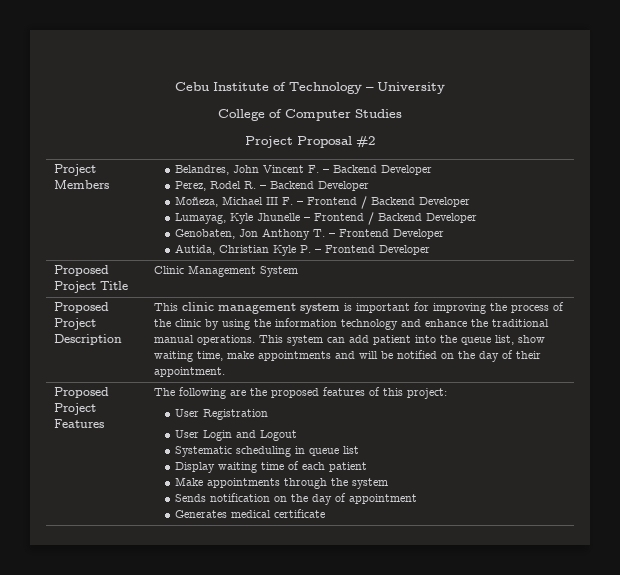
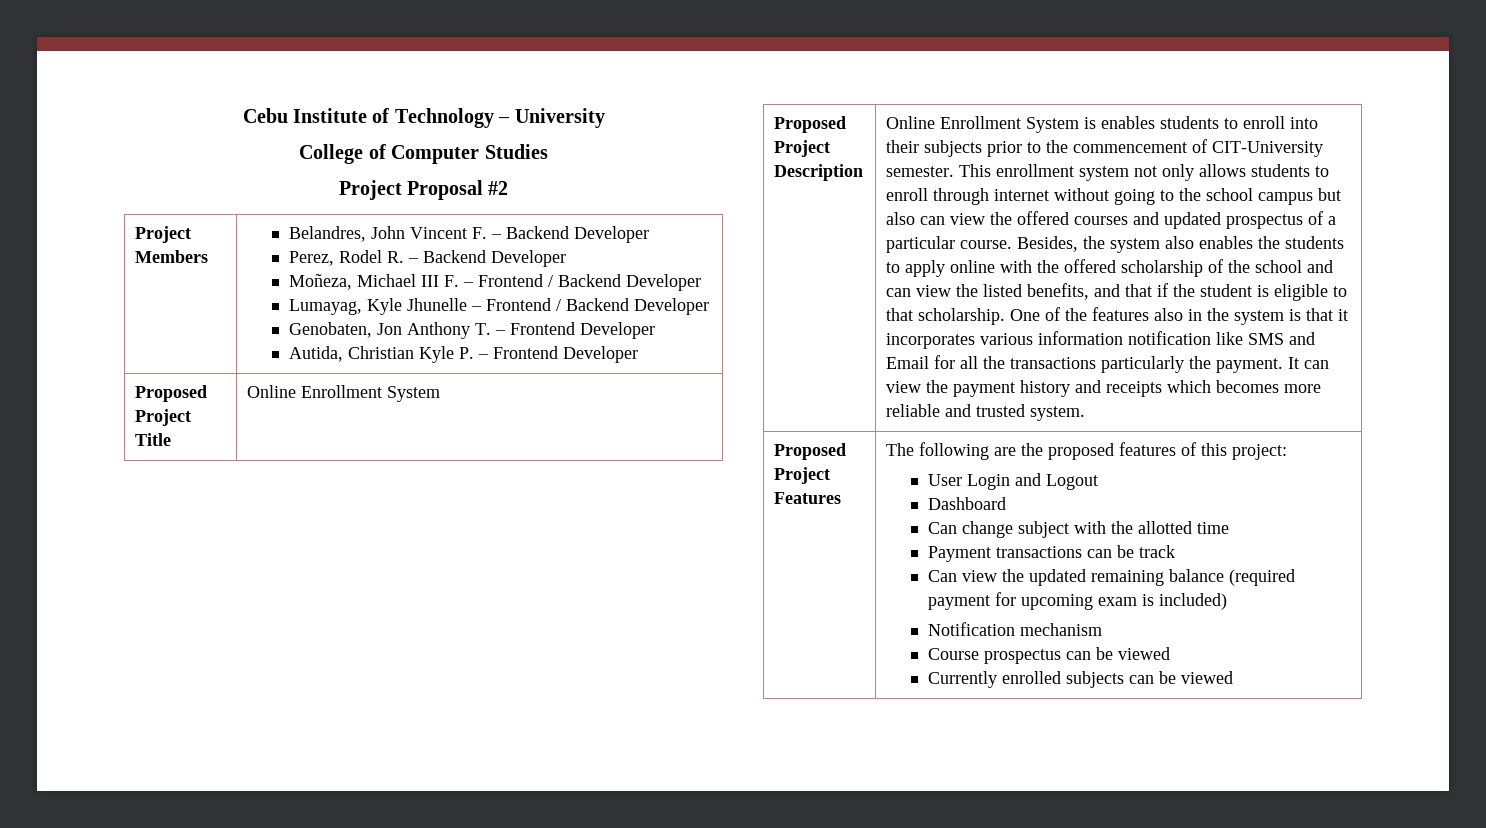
- Proposed Project Title | Clinic Management System
+ Proposed Project Title | Online Enrollment System
- This clinic management system is important for improving the process of the clinic by using the information technology and enhance the traditional manual operations. This system can add patient into the queue list, show waiting time, make appointments and will be notified on the day of their appointment.
+ Online Enrollment System is enables students to enroll into their subjects prior to the commencement of CIT-University semester. This enrollment system not only allows students to enroll through internet without going to the school campus but also can view the offered courses and updated prospectus of a particular course. Besides, the system also enables the students to apply online with the offered scholarship of the school and can view the listed benefits, and that if the student is eligible to that scholarship. One of the features also in the system is that it incorporates various information notification like SMS and Email for all the transactions particularly the payment. It can view the payment history and receipts which becomes more reliable and trusted system.
- User Registration
- Systematic scheduling in queue list
- Display waiting time of each patient
- Make appointments through the system
- Sends notification on the day of appointment
- Generates medical certificate
+ Dashboard
+ Can change subject with the allotted time
+ Payment transactions can be track
+ Can view the updated remaining balance (required payment for upcoming exam is included)
+ Notification mechanism
+ Course prospectus can be viewed
+ Currently enrolled subjects can be viewed

